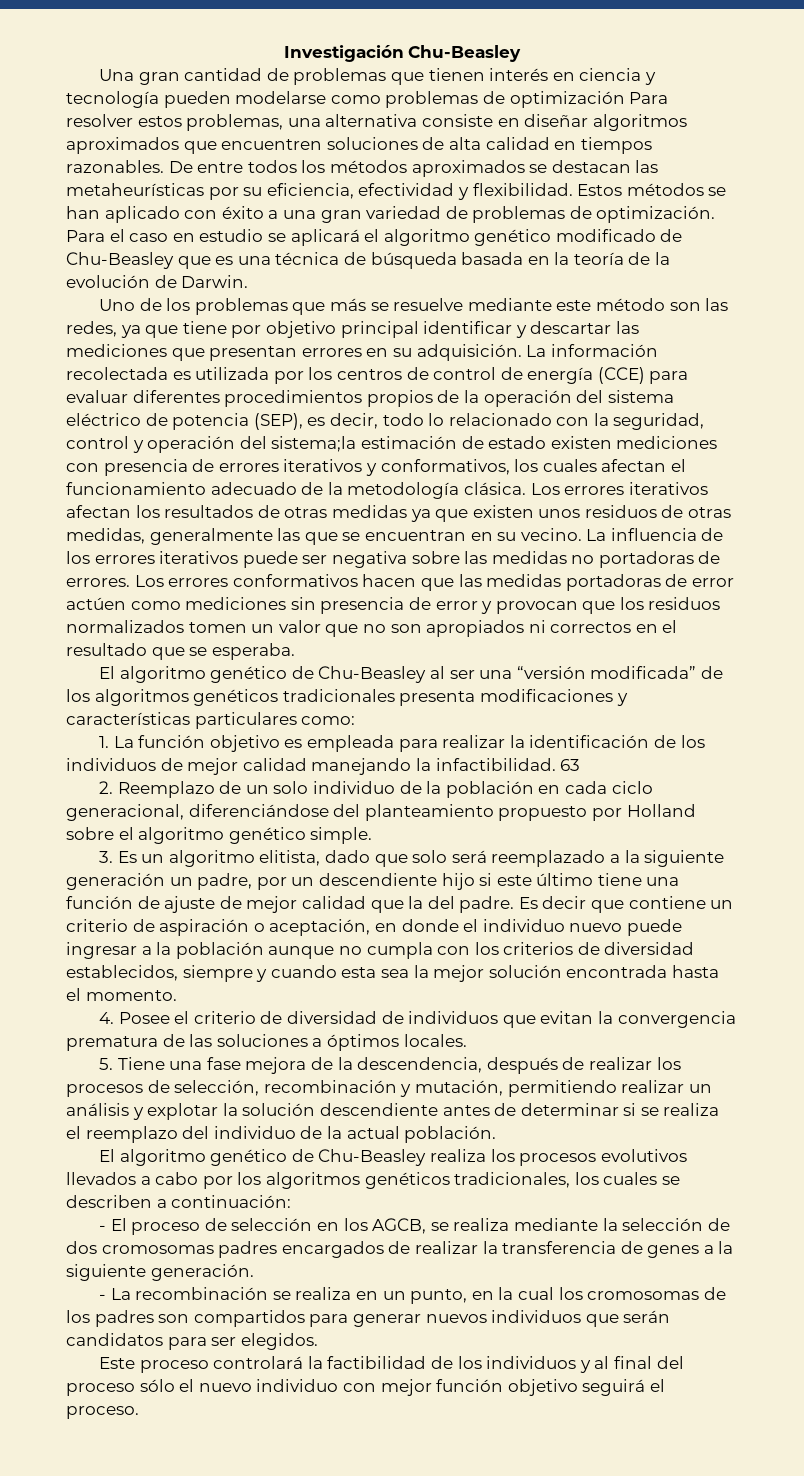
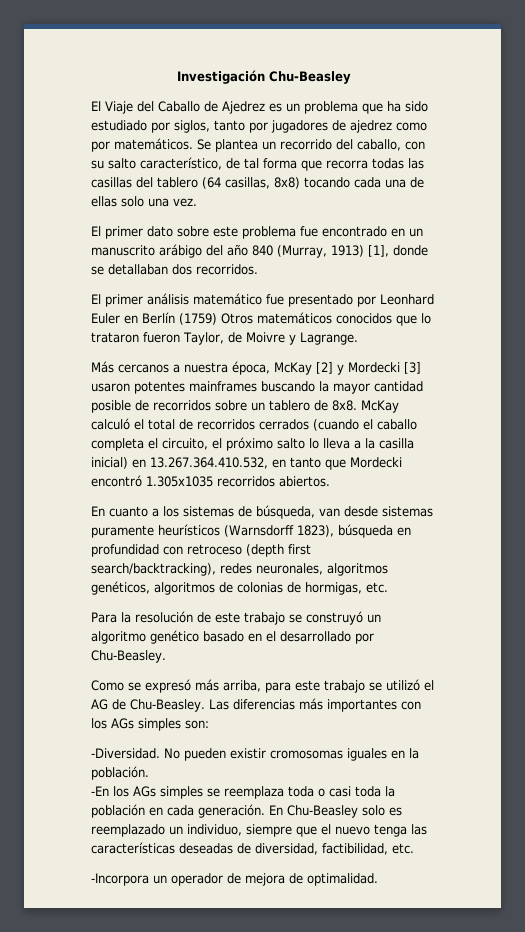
- Una gran cantidad de problemas que tienen interés en ciencia y tecnología pueden modelarse como problemas de optimización Para resolver estos problemas, una alternativa consiste en diseñar algoritmos aproximados que encuentren soluciones de alta calidad en tiempos razonables. De entre todos los métodos aproximados se destacan las metaheurísticas por su eficiencia, efectividad y flexibilidad. Estos métodos se han aplicado con éxito a una gran variedad de problemas de optimización. Para el caso en estudio se aplicará el algoritmo genético modificado de Chu-Beasley que es una técnica de búsqueda basada en la teoría de la evolución de Darwin.
- Uno de los problemas que más se resuelve mediante este método son las redes, ya que tiene por objetivo principal identificar y descartar las mediciones que presentan errores en su adquisición. La información recolectada es utilizada por los centros de control de energía (CCE) para evaluar diferentes procedimientos propios de la operación del sistema eléctrico de potencia (SEP), es decir, todo lo relacionado con la seguridad, control y operación del sistema;la estimación de estado existen mediciones con presencia de errores iterativos y conformativos, los cuales afectan el funcionamiento adecuado de la metodología clásica. Los errores iterativos afectan los resultados de otras medidas ya que existen unos residuos de otras medidas, generalmente las que se encuentran en su vecino. La influencia de los errores iterativos puede ser negativa sobre las medidas no portadoras de errores. Los errores conformativos hacen que las medidas portadoras de error actúen como mediciones sin presencia de error y provocan que los residuos normalizados tomen un valor que no son apropiados ni correctos en el resultado que se esperaba.
- El algoritmo genético de Chu-Beasley al ser una “versión modificada” de los algoritmos genéticos tradicionales presenta modificaciones y características particulares como:
- 1. La función objetivo es empleada para realizar la identificación de los individuos de mejor calidad manejando la infactibilidad. 63
- 2. Reemplazo de un solo individuo de la población en cada ciclo generacional, diferenciándose del planteamiento propuesto por Holland sobre el algoritmo genético simple.
- 3. Es un algoritmo elitista, dado que solo será reemplazado a la siguiente generación un padre, por un descendiente hijo si este último tiene una función de ajuste de mejor calidad que la del padre. Es decir que contiene un criterio de aspiración o aceptación, en donde el individuo nuevo puede ingresar a la población aunque no cumpla con los criterios de diversidad establecidos, siempre y cuando esta sea la mejor solución encontrada hasta el momento.
- 4. Posee el criterio de diversidad de individuos que evitan la convergencia prematura de las soluciones a óptimos locales.
- 5. Tiene una fase mejora de la descendencia, después de realizar los procesos de selección, recombinación y mutación, permitiendo realizar un análisis y explotar la solución descendiente antes de determinar si se realiza el reemplazo del individuo de la actual población.
- El algoritmo genético de Chu-Beasley realiza los procesos evolutivos llevados a cabo por los algoritmos genéticos tradicionales, los cuales se describen a continuación:
- - El proceso de selección en los AGCB, se realiza mediante la selección de dos cromosomas padres encargados de realizar la transferencia de genes a la siguiente generación.
- - La recombinación se realiza en un punto, en la cual los cromosomas de los padres son compartidos para generar nuevos individuos que serán candidatos para ser elegidos.
- Este proceso controlará la factibilidad de los individuos y al final del proceso sólo el nuevo individuo con mejor función objetivo seguirá el proceso.
+ El Viaje del Caballo de Ajedrez es un problema que ha sido estudiado por siglos, tanto por jugadores de ajedrez como por matemáticos. Se plantea un recorrido del caballo, con su salto característico, de tal forma que recorra todas las casillas del tablero (64 casillas, 8x8) tocando cada una de ellas solo una vez.
+ El primer dato sobre este problema fue encontrado en un manuscrito arábigo del año 840 (Murray, 1913) [1], donde se detallaban dos recorridos.
+ El primer análisis matemático fue presentado por Leonhard Euler en Berlín (1759) Otros matemáticos conocidos que lo trataron fueron Taylor, de Moivre y Lagrange.
+ Más cercanos a nuestra época, McKay [2] y Mordecki [3] usaron potentes mainframes buscando la mayor cantidad posible de recorridos sobre un tablero de 8x8. McKay calculó el total de recorridos cerrados (cuando el caballo completa el circuito, el próximo salto lo lleva a la casilla inicial) en 13.267.364.410.532, en tanto que Mordecki encontró 1.305x1035 recorridos abiertos.
+ En cuanto a los sistemas de búsqueda, van desde sistemas puramente heurísticos (Warnsdorff 1823), búsqueda en profundidad con retroceso (depth first search/backtracking), redes neuronales, algoritmos genéticos, algoritmos de colonias de hormigas, etc.
+ Para la resolución de este trabajo se construyó un algoritmo genético basado en el desarrollado por Chu-Beasley.
+ Como se expresó más arriba, para este trabajo se utilizó el AG de Chu-Beasley. Las diferencias más importantes con los AGs simples son:
+ -Diversidad. No pueden existir cromosomas iguales en la población.
+ -En los AGs simples se reemplaza toda o casi toda la población en cada generación. En Chu-Beasley solo es reemplazado un individuo, siempre que el nuevo tenga las características deseadas de diversidad, factibilidad, etc.
+ -Incorpora un operador de mejora de optimalidad.

